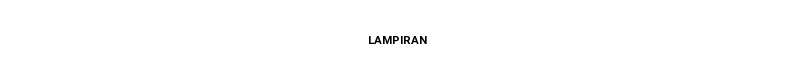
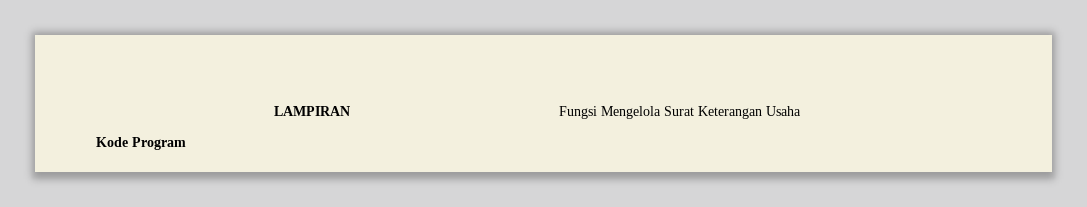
+ Kode Program
+ Fungsi Mengelola Surat Keterangan Usaha

